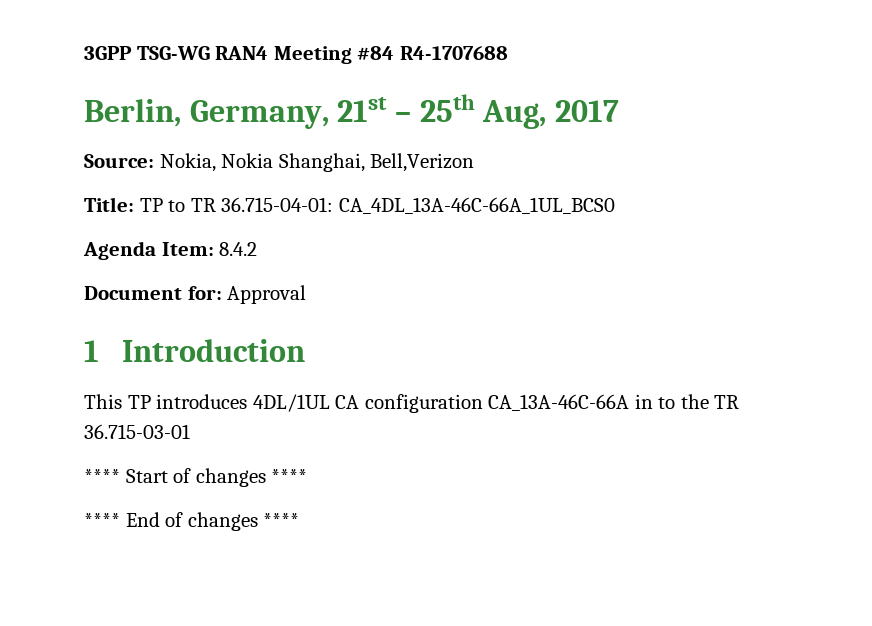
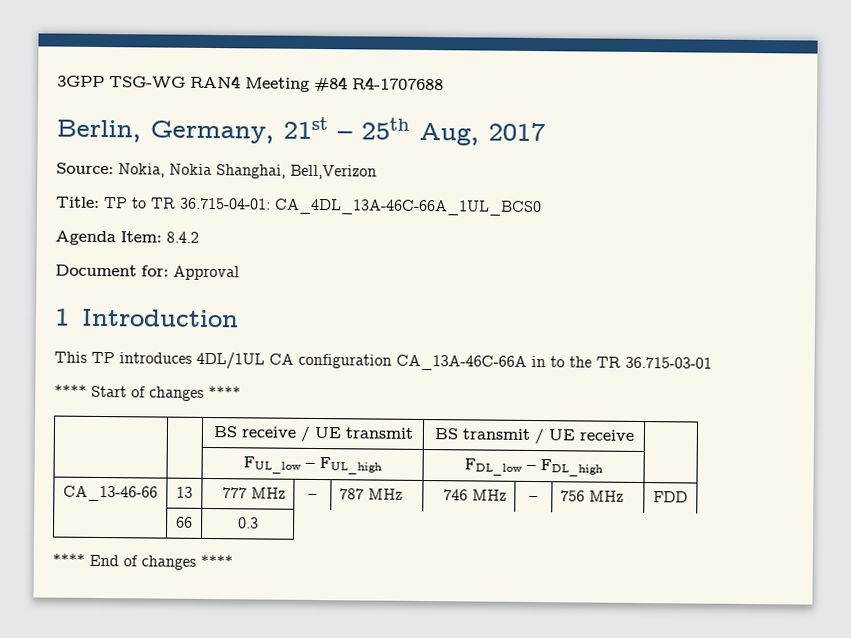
+ | | BS receive / UE transmit | BS transmit / UE receive |
+ | | FUL_low – FUL_high | FDL_low – FDL_high |
+ CA_13-46-66 | 13 | 777 MHz | – | 787 MHz | 746 MHz | – | 756 MHz | FDD
+ | 66 | 0.3

